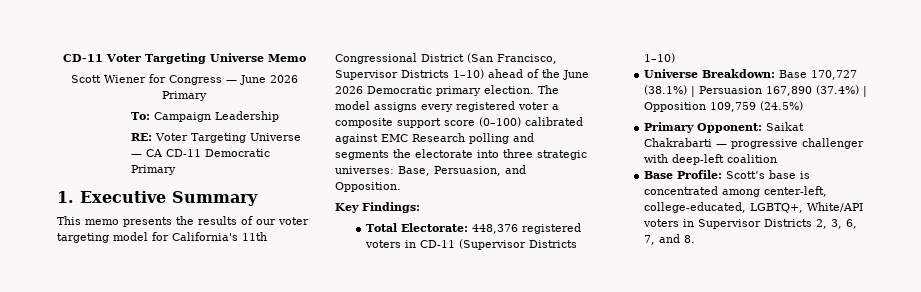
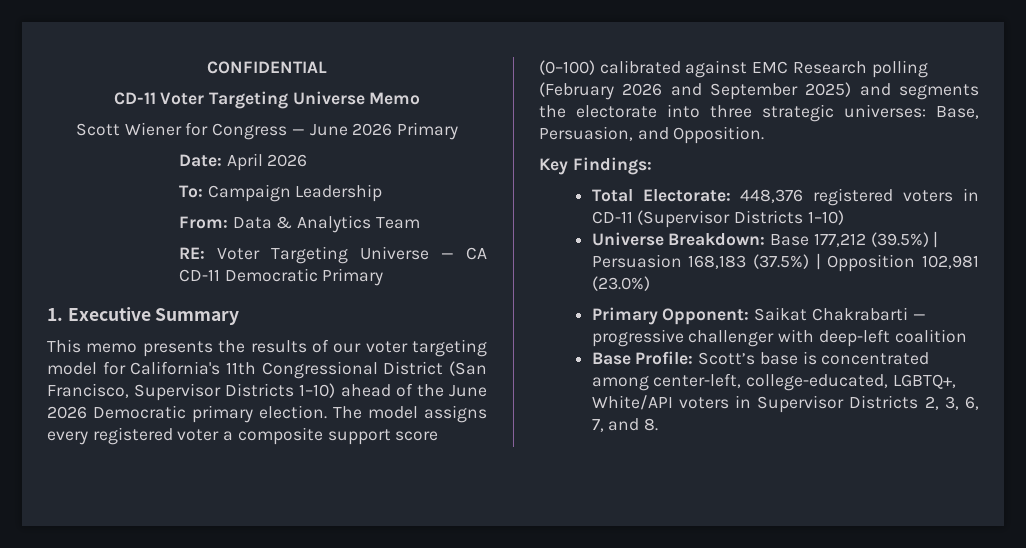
+ CONFIDENTIAL
+ Date: April 2026
+ From: Data & Analytics Team
- The model assigns every registered voter a composite support score (0–100) calibrated against EMC Research polling and segments the electorate into three strategic universes: Base, Persuasion, and Opposition.
+ The model assigns every registered voter a composite support score (0–100) calibrated against EMC Research polling (February 2026 and September 2025) and segments the electorate into three strategic universes: Base, Persuasion, and Opposition.
- Universe Breakdown: Base 170,727 (38.1%) | Persuasion 167,890 (37.4%) | Opposition 109,759 (24.5%)
+ Universe Breakdown: Base 177,212 (39.5%) | Persuasion 168,183 (37.5%) | Opposition 102,981 (23.0%)

